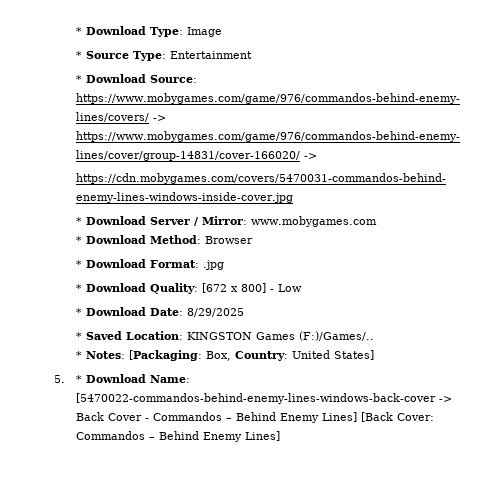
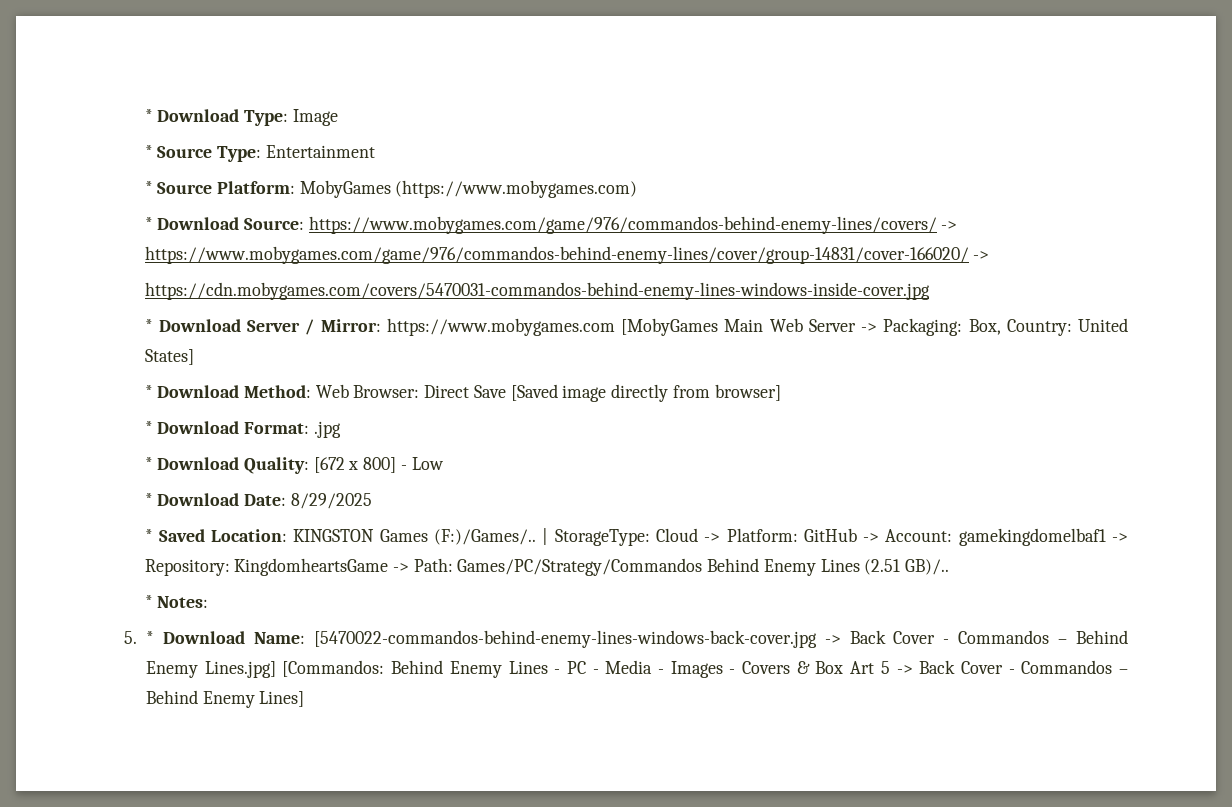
+ * Source Platform: MobyGames (https://www.mobygames.com)
- * Download Server / Mirror: www.mobygames.com
- * Download Method: Browser
+ * Download Server / Mirror: https://www.mobygames.com [MobyGames Main Web Server -> Packaging: Box, Country: United States]
+ * Download Method: Web Browser: Direct Save [Saved image directly from browser]
- * Saved Location: KINGSTON Games (F:)/Games/..
- * Notes: [Packaging: Box, Country: United States]
- 5. * Download Name: [5470022-commandos-behind-enemy-lines-windows-back-cover -> Back Cover - Commandos – Behind Enemy Lines] [Back Cover: Commandos – Behind Enemy Lines]
+ * Saved Location: KINGSTON Games (F:)/Games/.. | StorageType: Cloud -> Platform: GitHub -> Account: gamekingdomelbaf1 -> Repository: KingdomheartsGame -> Path: Games/PC/Strategy/Commandos Behind Enemy Lines (2.51 GB)/..
+ * Notes:
+ 5. * Download Name: [5470022-commandos-behind-enemy-lines-windows-back-cover.jpg -> Back Cover - Commandos – Behind Enemy Lines.jpg] [Commandos: Behind Enemy Lines - PC - Media - Images - Covers & Box Art 5 -> Back Cover - Commandos – Behind Enemy Lines]

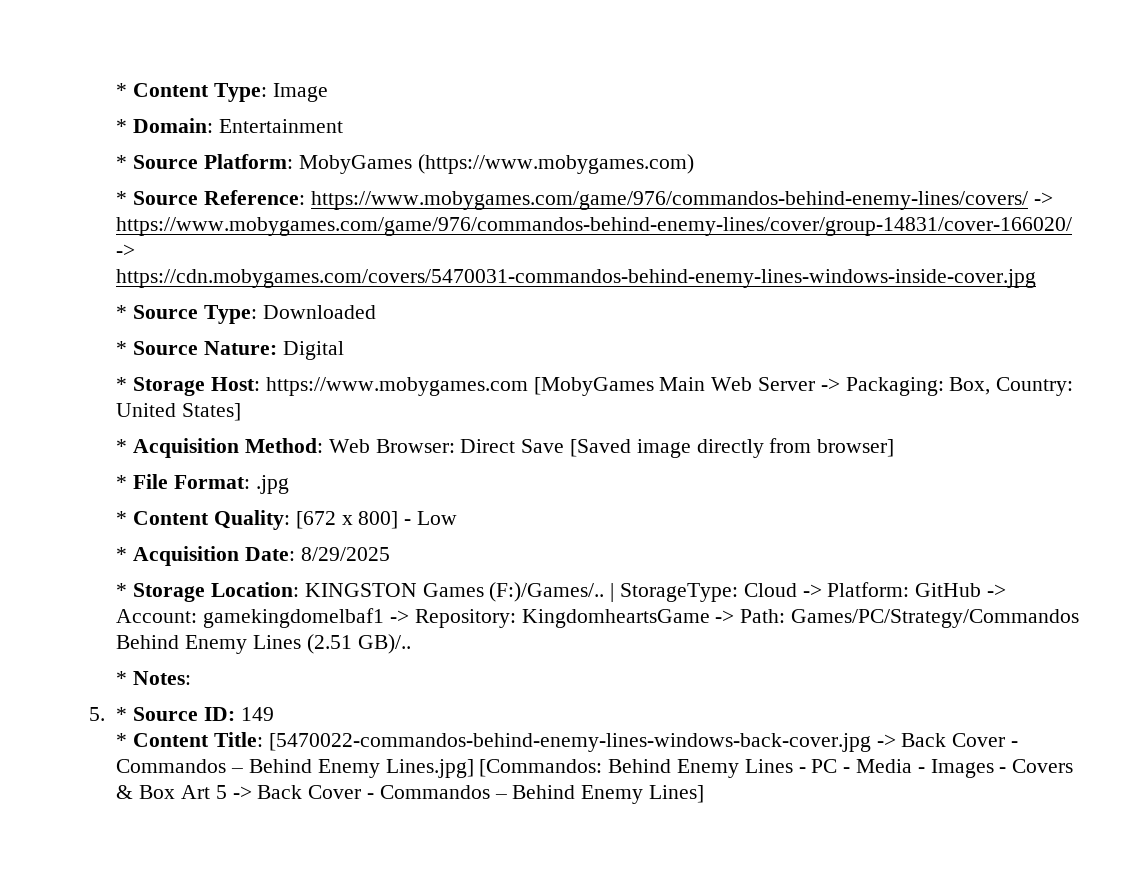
- * Download Type: Image
+ * Content Type: Image
- * Source Type: Entertainment
+ * Domain: Entertainment
- * Download Source: https://www.mobygames.com/game/976/commandos-behind-enemy-lines/covers/ -> https://www.mobygames.com/game/976/commandos-behind-enemy-lines/cover/group-14831/cover-166020/ ->
+ * Source Reference: https://www.mobygames.com/game/976/commandos-behind-enemy-lines/covers/ -> https://www.mobygames.com/game/976/commandos-behind-enemy-lines/cover/group-14831/cover-166020/ ->
- * Download Server / Mirror: https://www.mobygames.com [MobyGames Main Web Server -> Packaging: Box, Country: United States]
+ * Source Type: Downloaded
+ * Source Nature: Digital
+ * Storage Host: https://www.mobygames.com [MobyGames Main Web Server -> Packaging: Box, Country: United States]
- * Download Method: Web Browser: Direct Save [Saved image directly from browser]
+ * Acquisition Method: Web Browser: Direct Save [Saved image directly from browser]
- * Download Format: .jpg
+ * File Format: .jpg
- * Download Quality: [672 x 800] - Low
+ * Content Quality: [672 x 800] - Low
- * Download Date: 8/29/2025
+ * Acquisition Date: 8/29/2025
- * Saved Location: KINGSTON Games (F:)/Games/..
+ * Storage Location: KINGSTON Games (F:)/Games/..
- 5. * Download Name: [5470022-commandos-behind-enemy-lines-windows-back-cover.jpg -> Back Cover - Commandos – Behind Enemy Lines.jpg] [Commandos: Behind Enemy Lines - PC - Media - Images - Covers & Box Art 5 -> Back Cover - Commandos – Behind Enemy Lines]
+ 5. * Source ID: 149
+ * Content Title: [5470022-commandos-behind-enemy-lines-windows-back-cover.jpg -> Back Cover - Commandos – Behind Enemy Lines.jpg] [Commandos: Behind Enemy Lines - PC - Media - Images - Covers & Box Art 5 -> Back Cover - Commandos – Behind Enemy Lines]

